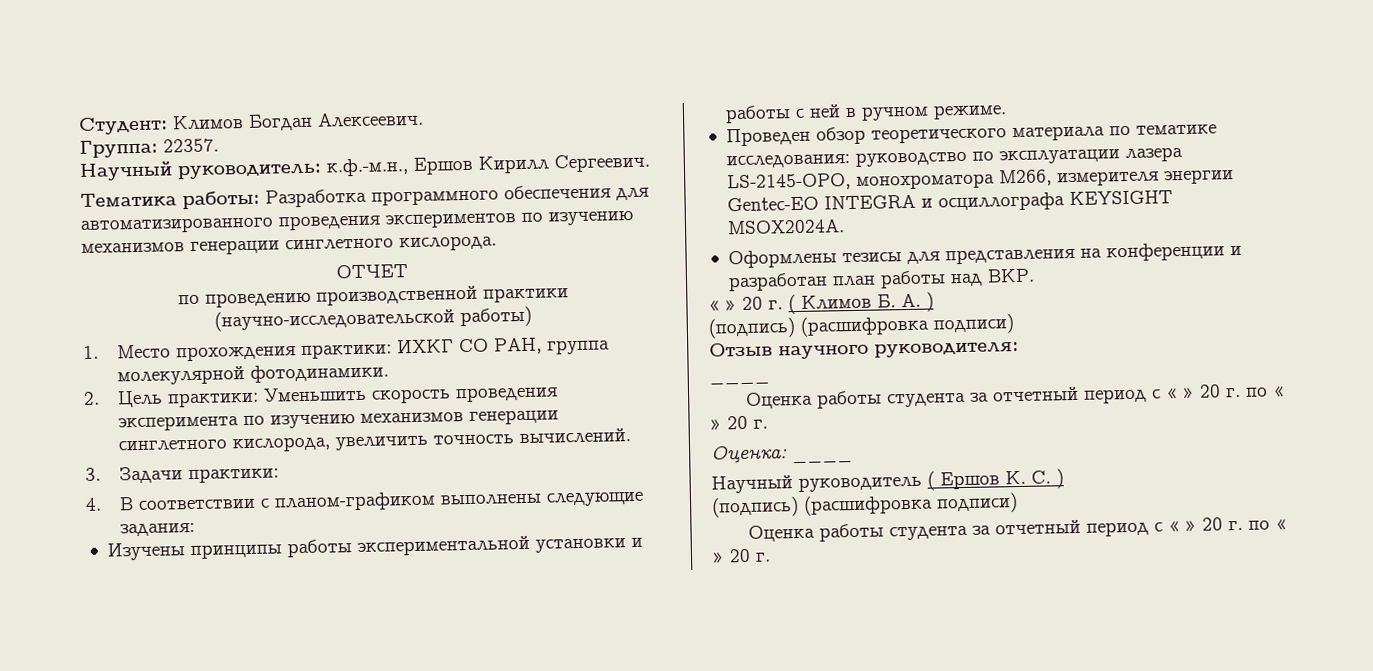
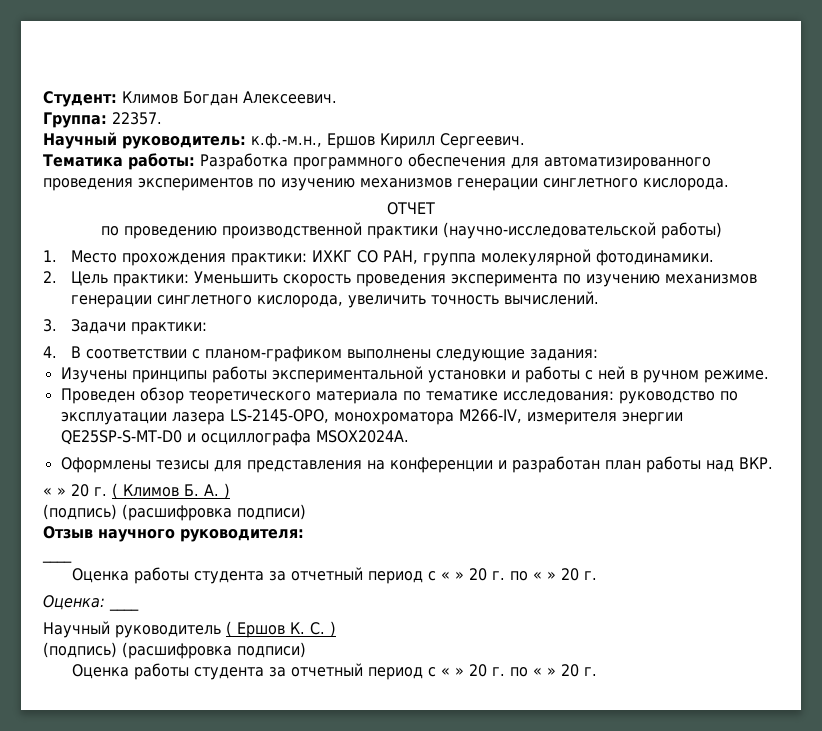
- Проведен обзор теоретического материала по тематике исследования: руководство по эксплуатации лазера LS-2145-OPO, монохроматора M266, измерителя энергии Gentec-EO INTEGRA и осциллографа KEYSIGHT MSOX2024A.
+ Проведен обзор теоретического материала по тематике исследования: руководство по эксплуатации лазера LS-2145-OPO, монохроматора M266-IV, измерителя энергии QE25SP-S-MT-D0 и осциллографа MSOX2024A.

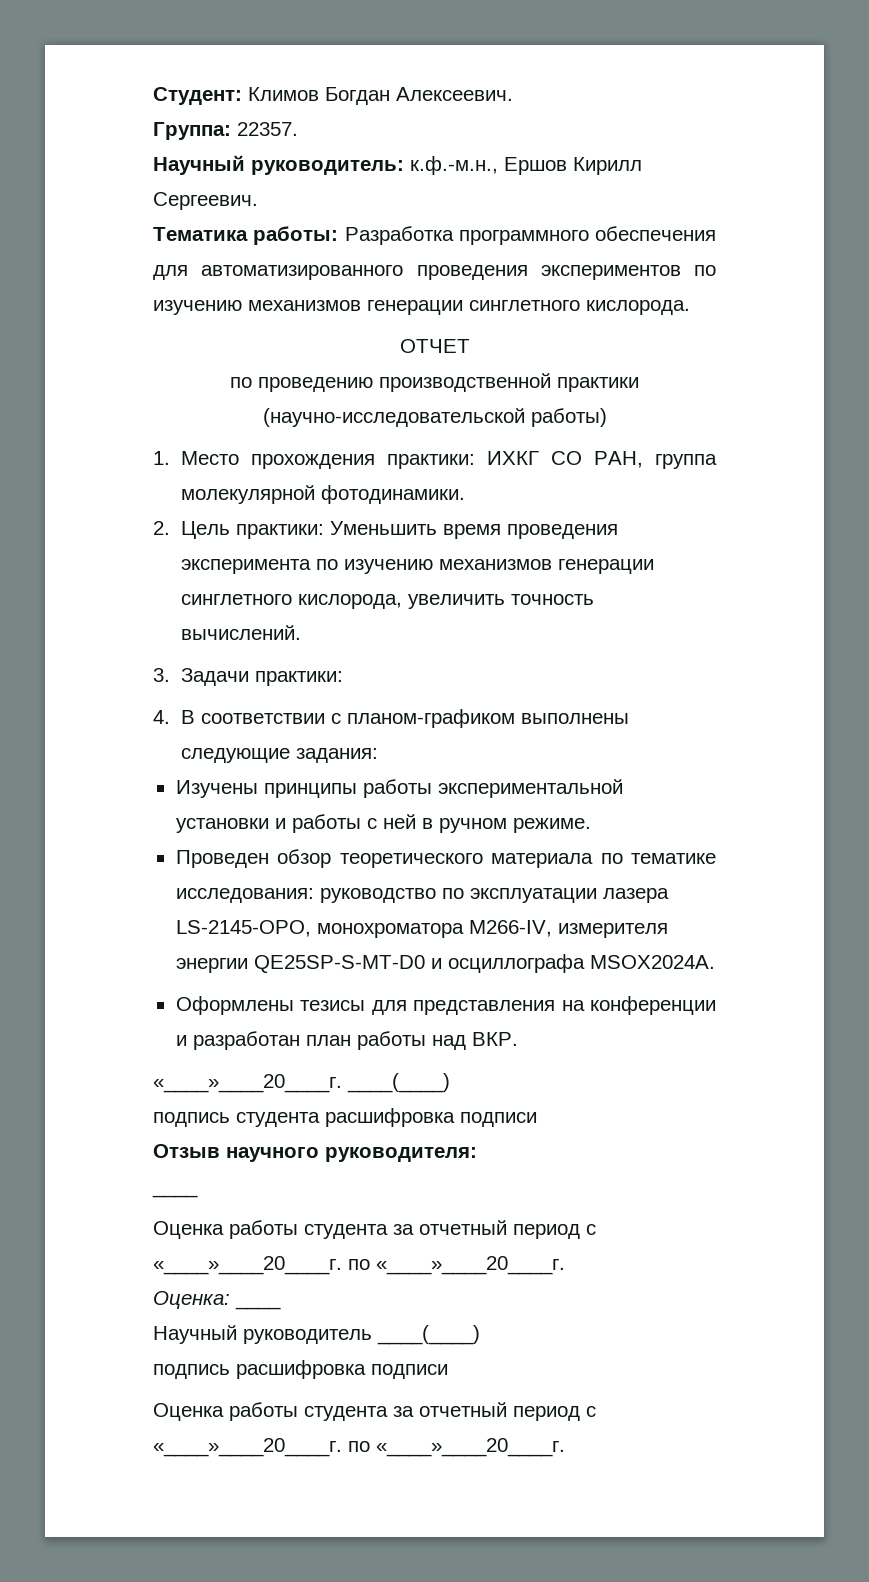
- 2. Цель практики: Уменьшить скорость проведения эксперимента по изучению механизмов генерации синглетного кислорода, увеличить точность вычислений.
+ 2. Цель практики: Уменьшить время проведения эксперимента по изучению механизмов генерации синглетного кислорода, увеличить точность вычислений.
- « » 20 г. ( Климов Б. А. )
- (подпись) (расшифровка подписи)
+ «____»____20____г. ____(____)
+ подпись студента расшифровка подписи
  Отзыв научного руководителя:
  ____
- Оценка работы студента за отчетный период с « » 20 г. по « » 20 г.
+ Оценка работы студента за отчетный период с «____»____20____г. по «____»____20____г.
  Оценка: ____
- Научный руководитель ( Ершов К. С. )
- (подпись) (расшифровка подписи)
- Оценка работы студента за отчетный период с « » 20 г. по « » 20 г.
+ Научный руководитель ____(____)
+ подпись расшифровка подписи
+ Оценка работы студента за отчетный период с «____»____20____г. по «____»____20____г.

